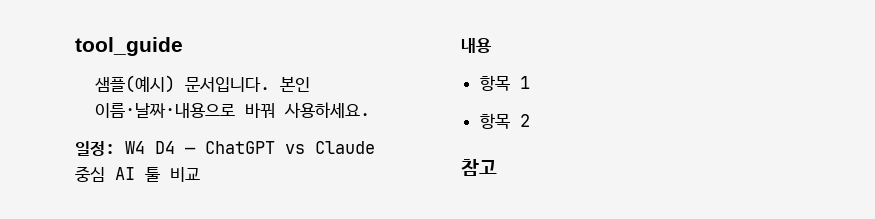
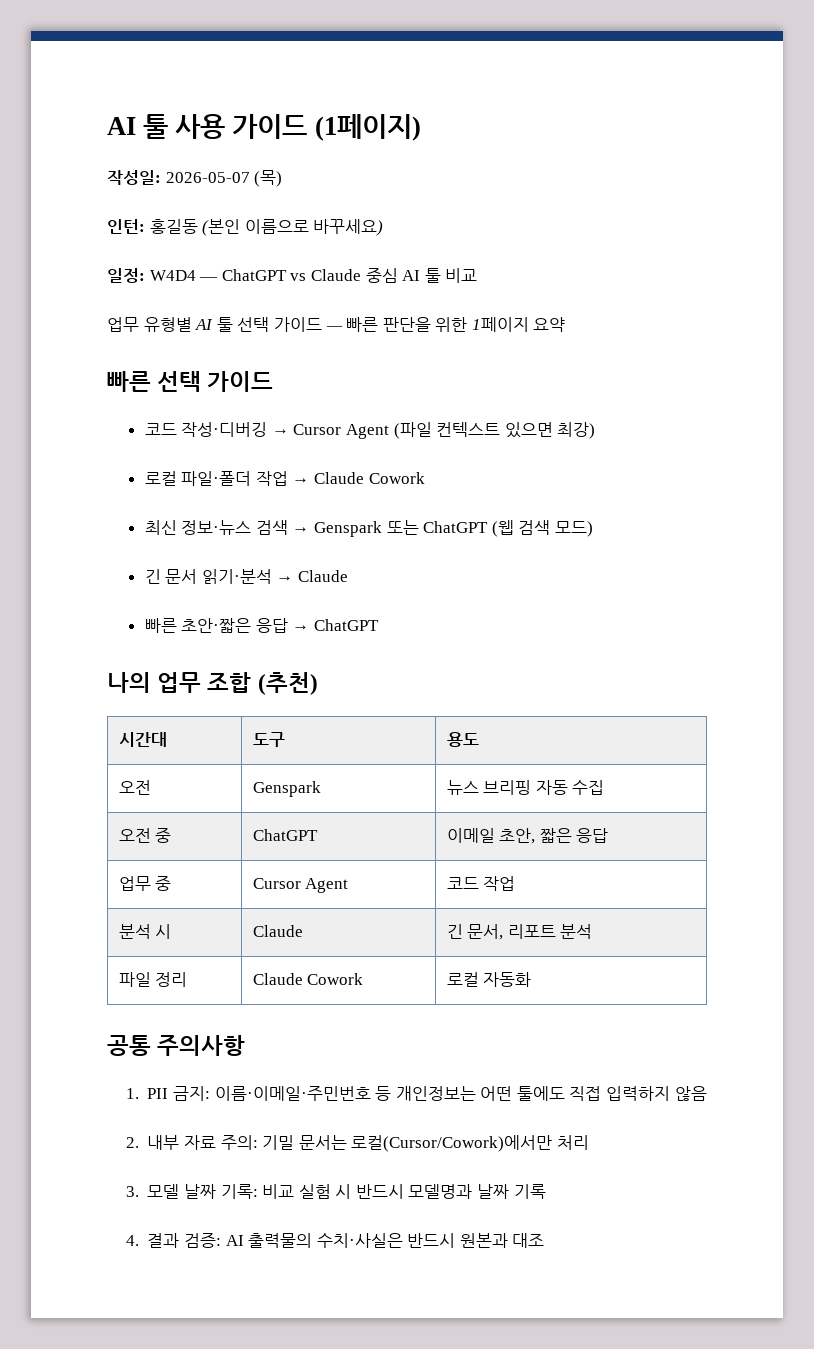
- tool_guide
- 샘플(예시) 문서입니다. 본인 이름·날짜·내용으로 바꿔 사용하세요.
+ AI 툴 사용 가이드 (1페이지)
+ 작성일: 2026-05-07 (목)
+ 인턴: 홍길동 (본인 이름으로 바꾸세요)
- 일정: W4 D4 — ChatGPT vs Claude 중심 AI 툴 비교
+ 일정: W4D4 — ChatGPT vs Claude 중심 AI 툴 비교
- 내용
- 항목 1
- 항목 2
- 참고
+ 업무 유형별 AI 툴 선택 가이드 — 빠른 판단을 위한 1페이지 요약
+ 빠른 선택 가이드
+ 코드 작성·디버깅 → Cursor Agent (파일 컨텍스트 있으면 최강)
+ 로컬 파일·폴더 작업 → Claude Cowork
+ 최신 정보·뉴스 검색 → Genspark 또는 ChatGPT (웹 검색 모드)
+ 긴 문서 읽기·분석 → Claude
+ 빠른 초안·짧은 응답 → ChatGPT
+ 나의 업무 조합 (추천)
+ 시간대 | 도구 | 용도
+ 오전 | Genspark | 뉴스 브리핑 자동 수집
+ 오전 중 | ChatGPT | 이메일 초안, 짧은 응답
+ 업무 중 | Cursor Agent | 코드 작업
+ 분석 시 | Claude | 긴 문서, 리포트 분석
+ 파일 정리 | Claude Cowork | 로컬 자동화
+ 공통 주의사항
+ 1. PII 금지: 이름·이메일·주민번호 등 개인정보는 어떤 툴에도 직접 입력하지 않음
+ 2. 내부 자료 주의: 기밀 문서는 로컬(Cursor/Cowork)에서만 처리
+ 3. 모델 날짜 기록: 비교 실험 시 반드시 모델명과 날짜 기록
+ 4. 결과 검증: AI 출력물의 수치·사실은 반드시 원본과 대조

